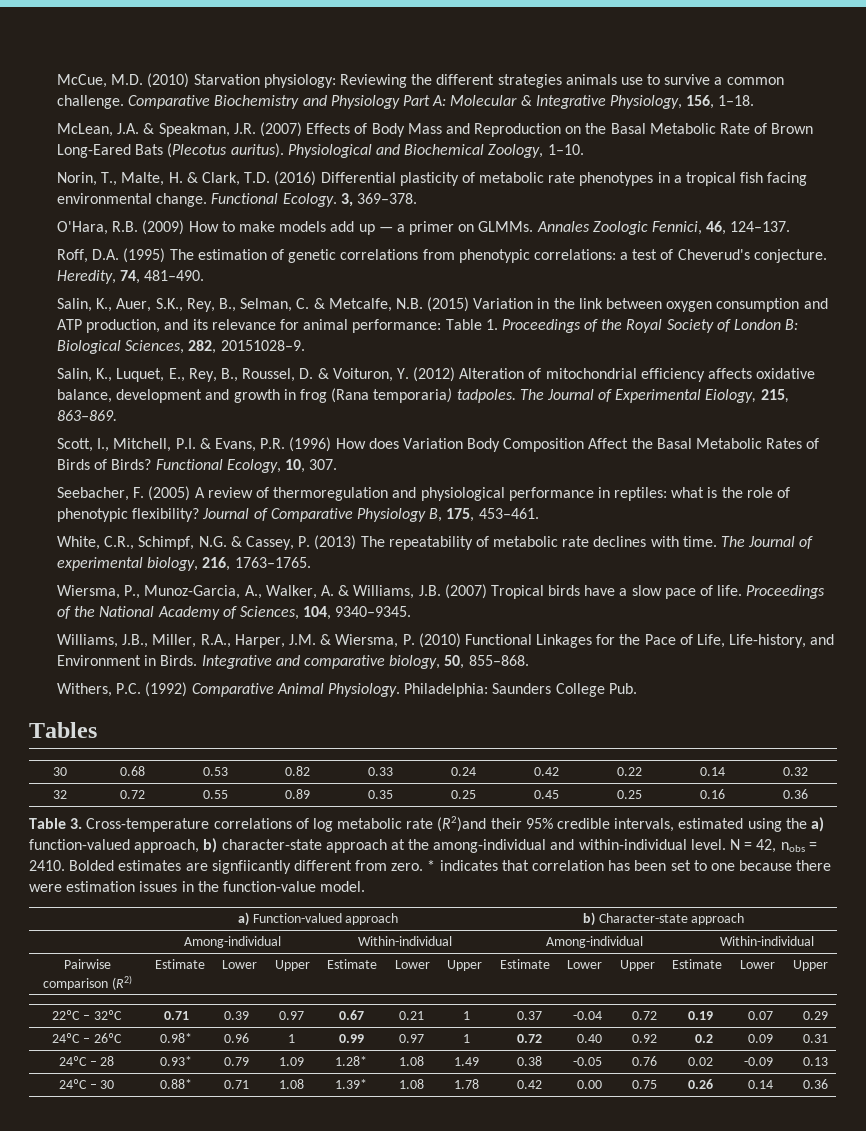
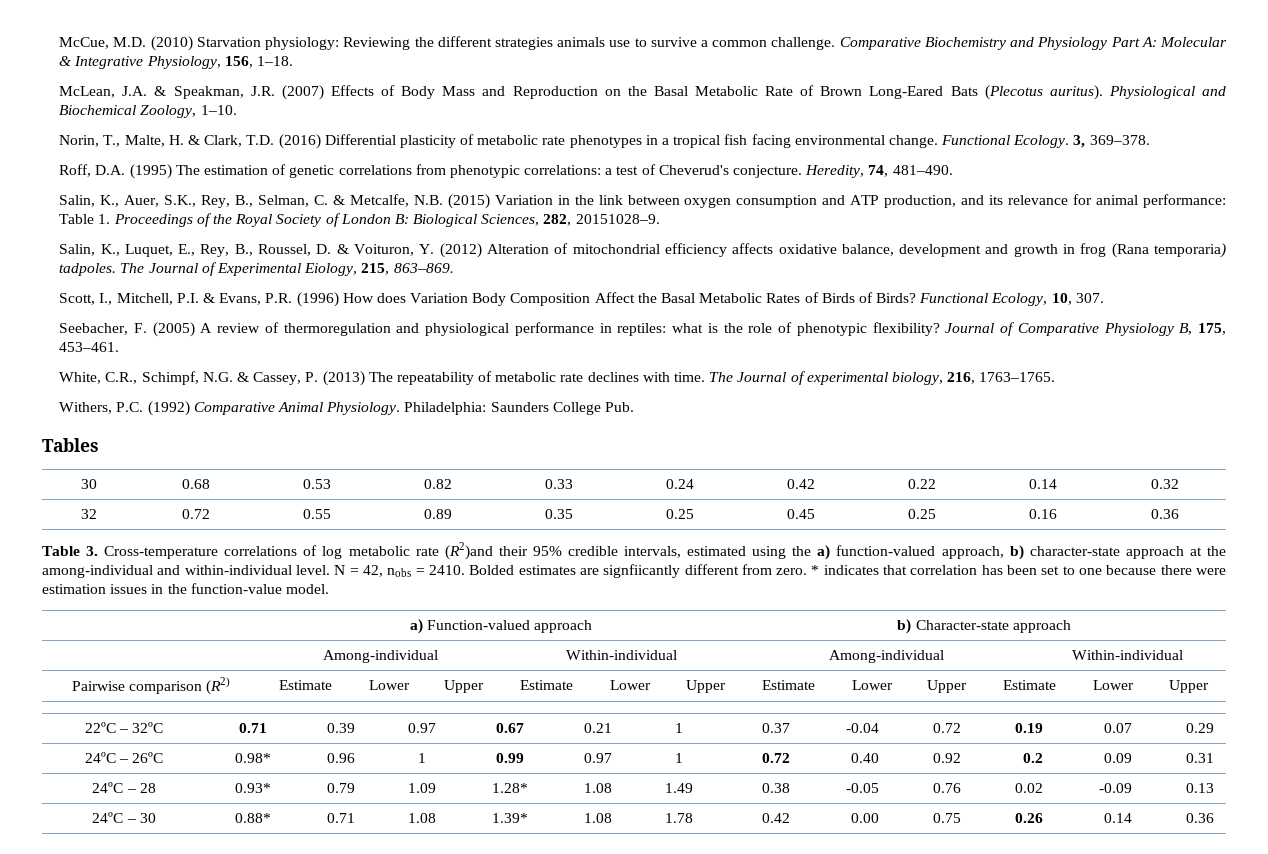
- O'Hara, R.B. (2009) How to make models add up — a primer on GLMMs. Annales Zoologic Fennici, 46, 124–137.
- Wiersma, P., Munoz-Garcia, A., Walker, A. & Williams, J.B. (2007) Tropical birds have a slow pace of life. Proceedings of the National Academy of Sciences, 104, 9340–9345.
- Williams, J.B., Miller, R.A., Harper, J.M. & Wiersma, P. (2010) Functional Linkages for the Pace of Life, Life-history, and Environment in Birds. Integrative and comparative biology, 50, 855–868.

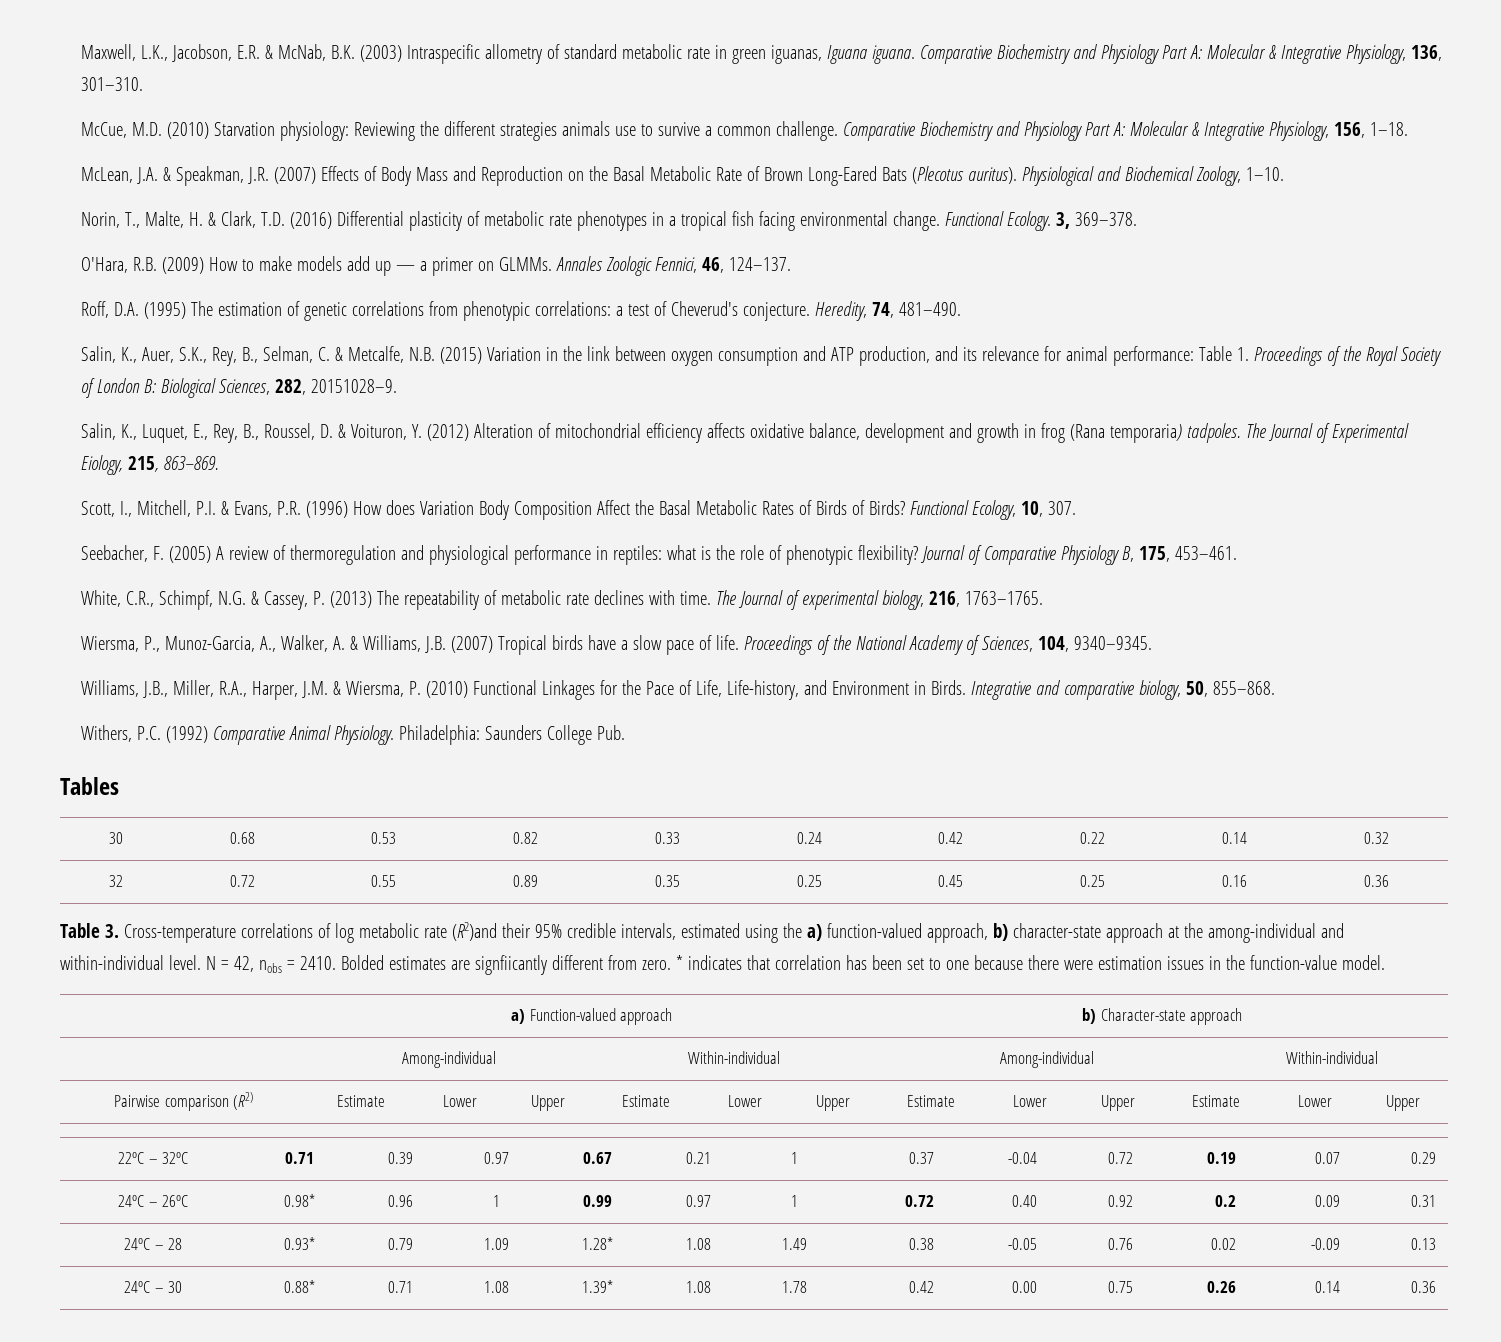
+ Maxwell, L.K., Jacobson, E.R. & McNab, B.K. (2003) Intraspecific allometry of standard metabolic rate in green iguanas, Iguana iguana. Comparative Biochemistry and Physiology Part A: Molecular & Integrative Physiology, 136, 301–310.
+ O'Hara, R.B. (2009) How to make models add up — a primer on GLMMs. Annales Zoologic Fennici, 46, 124–137.
+ Wiersma, P., Munoz-Garcia, A., Walker, A. & Williams, J.B. (2007) Tropical birds have a slow pace of life. Proceedings of the National Academy of Sciences, 104, 9340–9345.
+ Williams, J.B., Miller, R.A., Harper, J.M. & Wiersma, P. (2010) Functional Linkages for the Pace of Life, Life-history, and Environment in Birds. Integrative and comparative biology, 50, 855–868.

